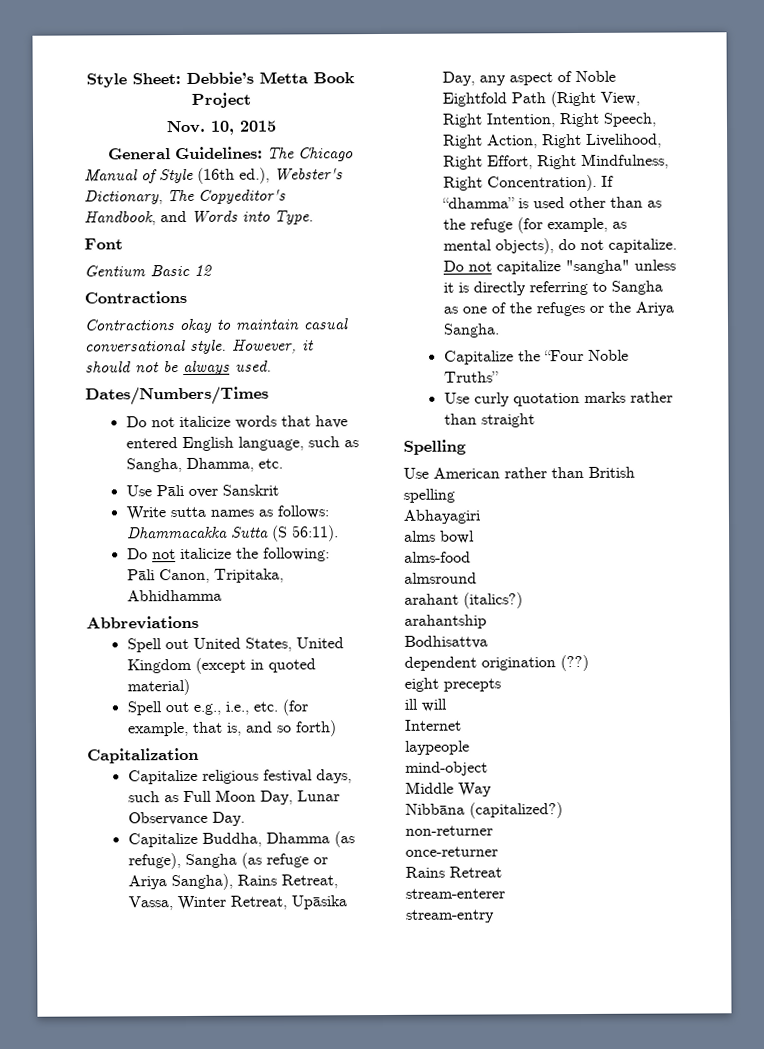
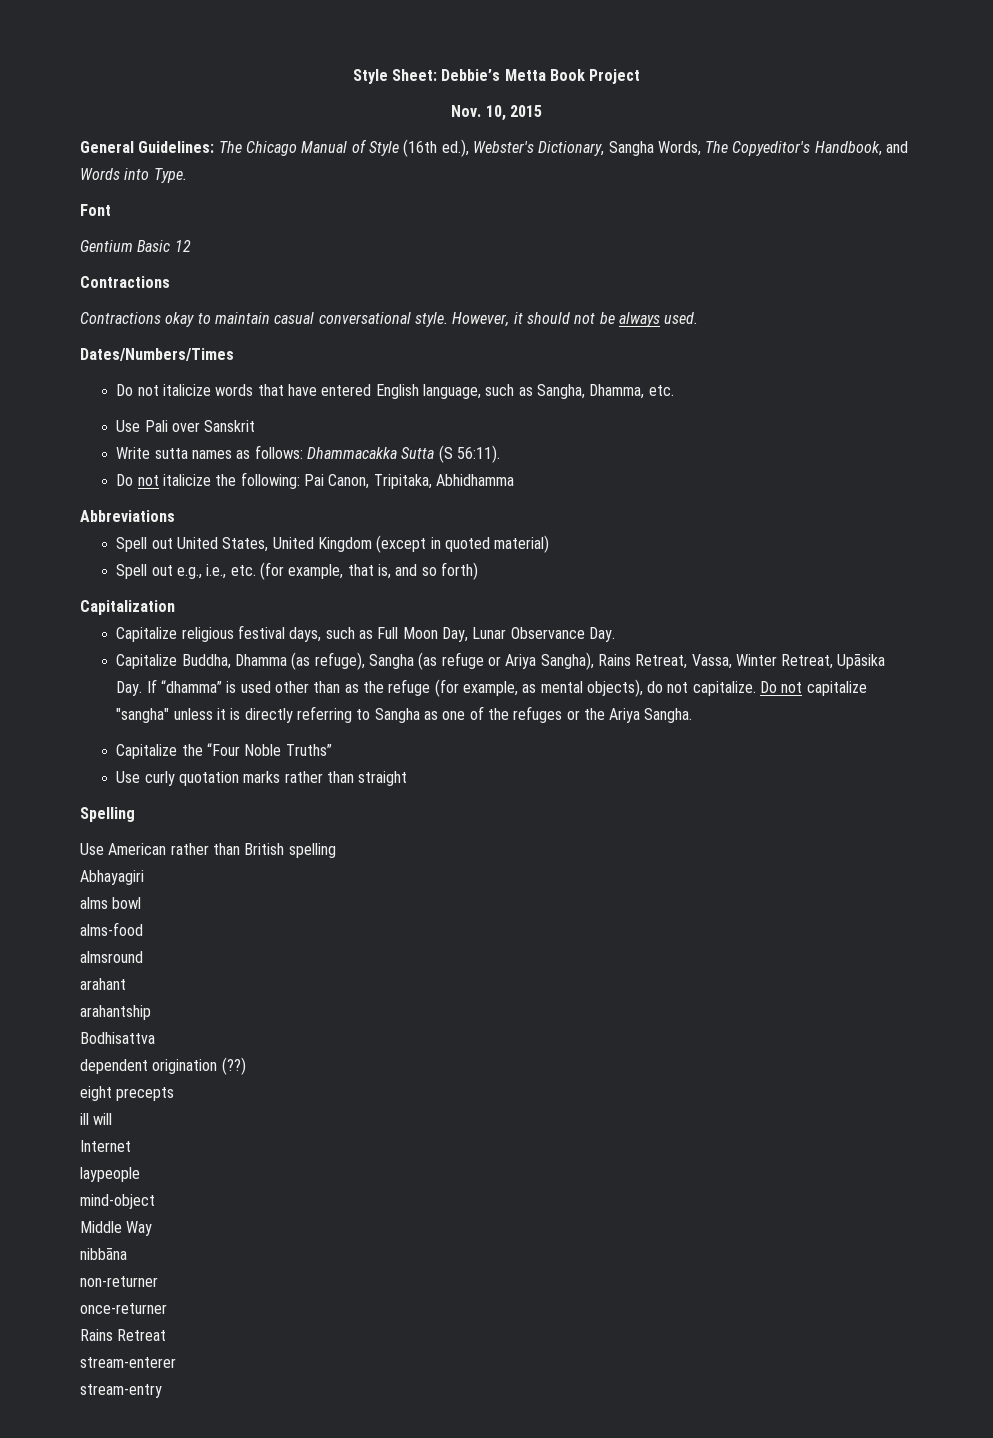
- General Guidelines: The Chicago Manual of Style (16th ed.), Webster's Dictionary, The Copyeditor's Handbook, and Words into Type.
+ General Guidelines: The Chicago Manual of Style (16th ed.), Webster's Dictionary, Sangha Words, The Copyeditor's Handbook, and Words into Type.
- Use Pāli over Sanskrit
+ Use Pali over Sanskrit
- Do not italicize the following: Pāli Canon, Tripitaka, Abhidhamma
+ Do not italicize the following: Pai Canon, Tripitaka, Abhidhamma
- Capitalize Buddha, Dhamma (as refuge), Sangha (as refuge or Ariya Sangha), Rains Retreat, Vassa, Winter Retreat, Upāsika Day, any aspect of Noble Eightfold Path (Right View, Right Intention, Right Speech, Right Action, Right Livelihood, Right Effort, Right Mindfulness, Right Concentration). If “dhamma” is used other than as the refuge (for example, as mental objects), do not capitalize.
+ Capitalize Buddha, Dhamma (as refuge), Sangha (as refuge or Ariya Sangha), Rains Retreat, Vassa, Winter Retreat, Upāsika Day. If “dhamma” is used other than as the refuge (for example, as mental objects), do not capitalize.
- arahant (italics?)
+ arahant
- Nibbāna (capitalized?)
+ nibbāna

